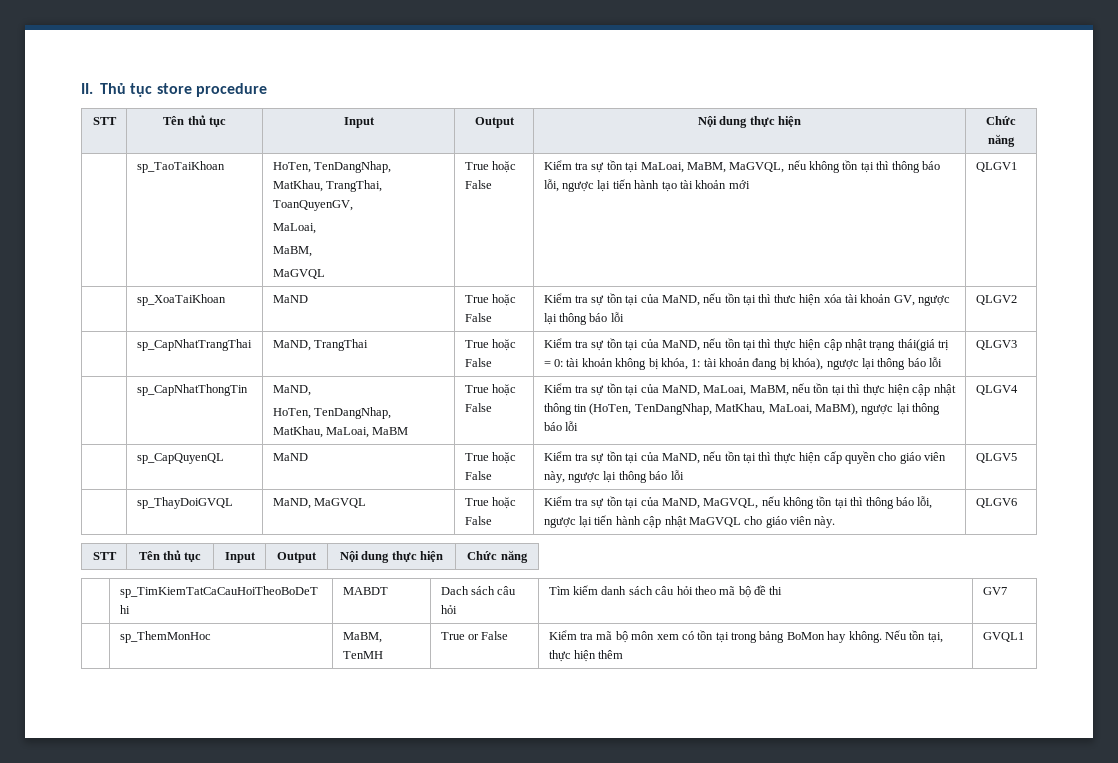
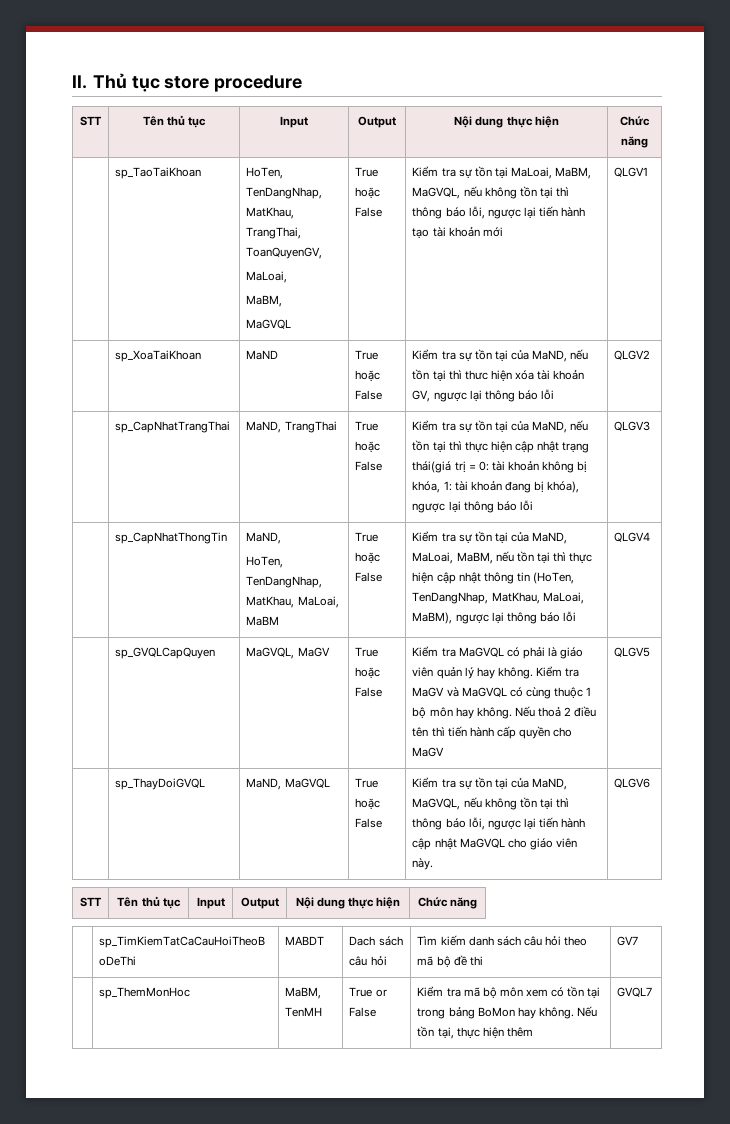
- sp_CapQuyenQL | MaND | True hoặc False | Kiểm tra sự tồn tại của MaND, nếu tồn tại thì thực hiện cấp quyền cho giáo viên này, ngược lại thông báo lỗi
+ sp_GVQLCapQuyen | MaGVQL, MaGV | True hoặc False | Kiểm tra MaGVQL có phải là giáo viên quản lý hay không. Kiểm tra MaGV và MaGVQL có cùng thuộc 1 bộ môn hay không. Nếu thoả 2 điều tên thì tiến hành cấp quyền cho MaGV
- | sp_ThemMonHoc | MaBM, TenMH | True or False | Kiểm tra mã bộ môn xem có tồn tại trong bảng BoMon hay không. Nếu tồn tại, thực hiện thêm | GVQL1
+ | sp_ThemMonHoc | MaBM, TenMH | True or False | Kiểm tra mã bộ môn xem có tồn tại trong bảng BoMon hay không. Nếu tồn tại, thực hiện thêm | GVQL7

